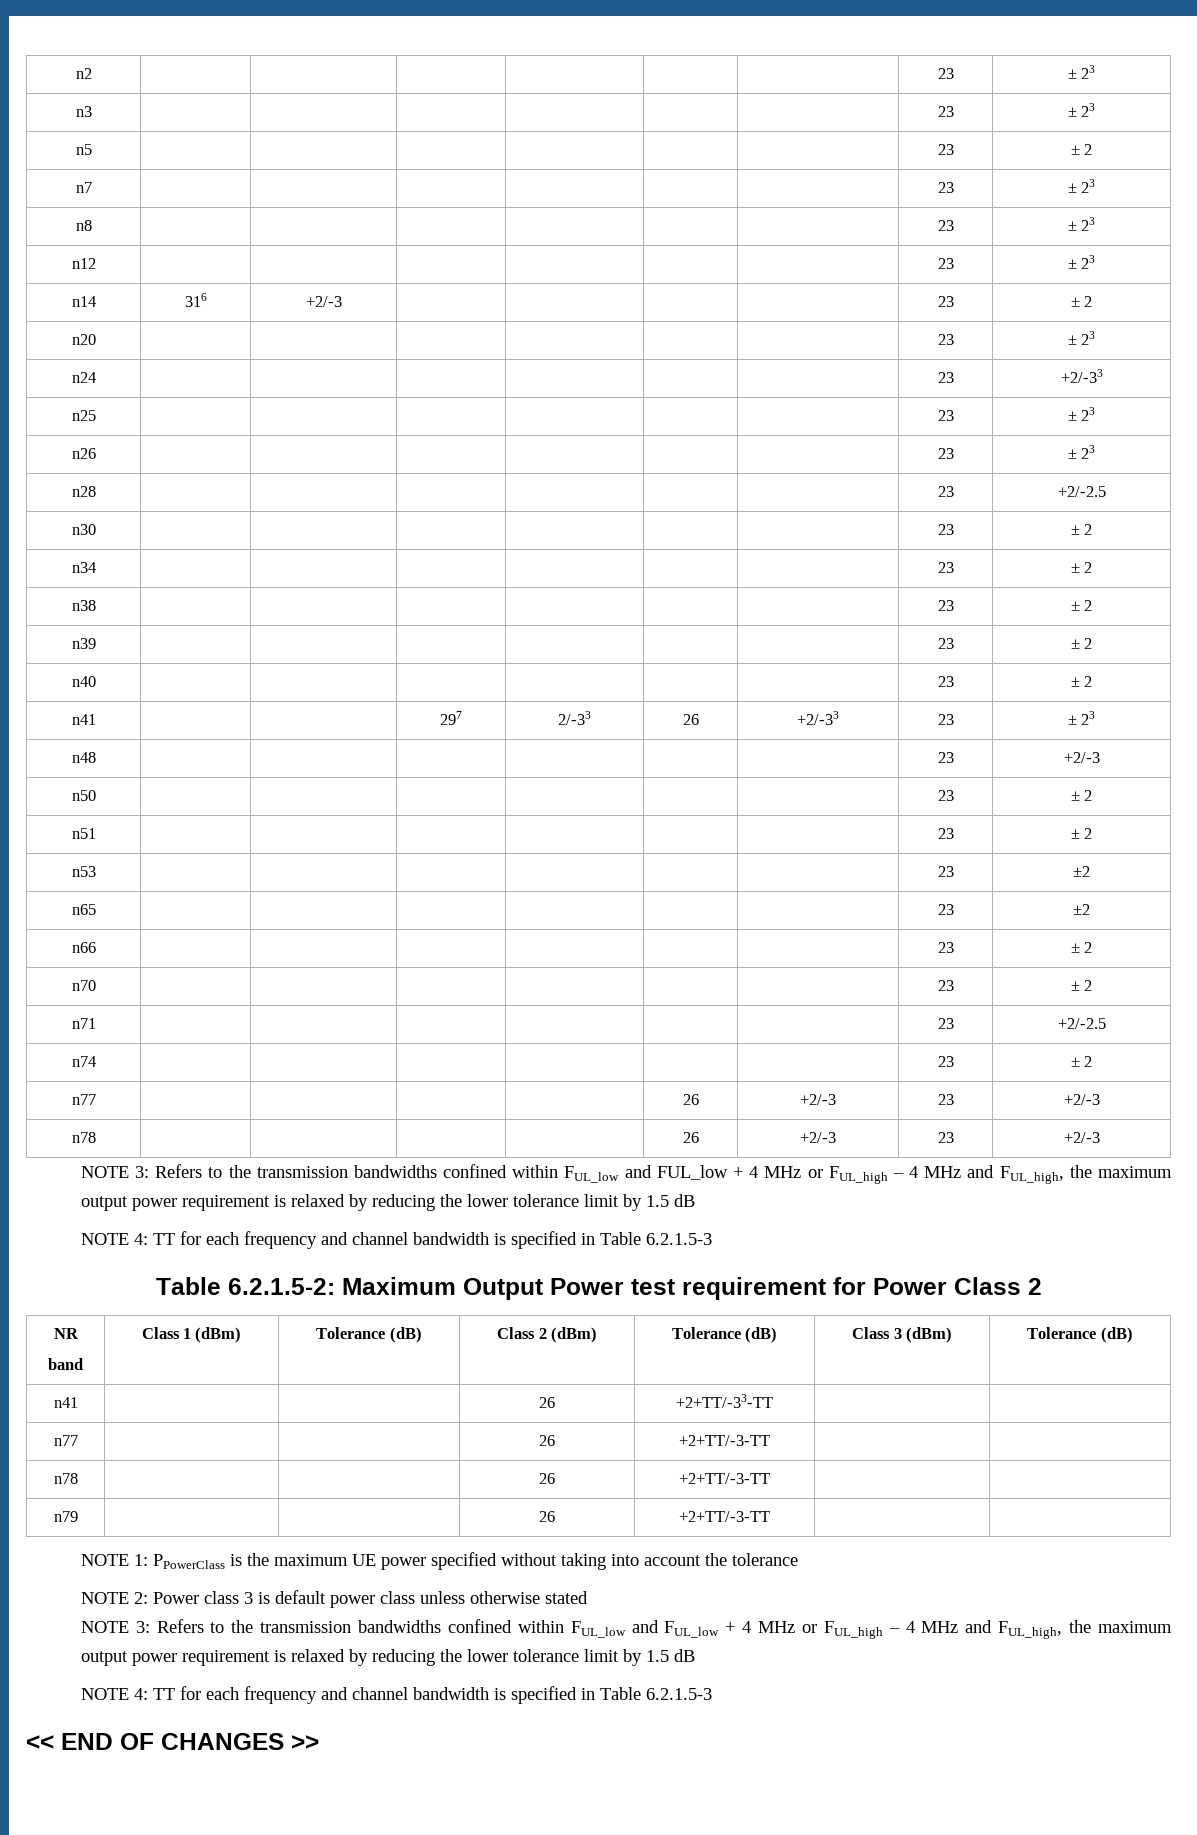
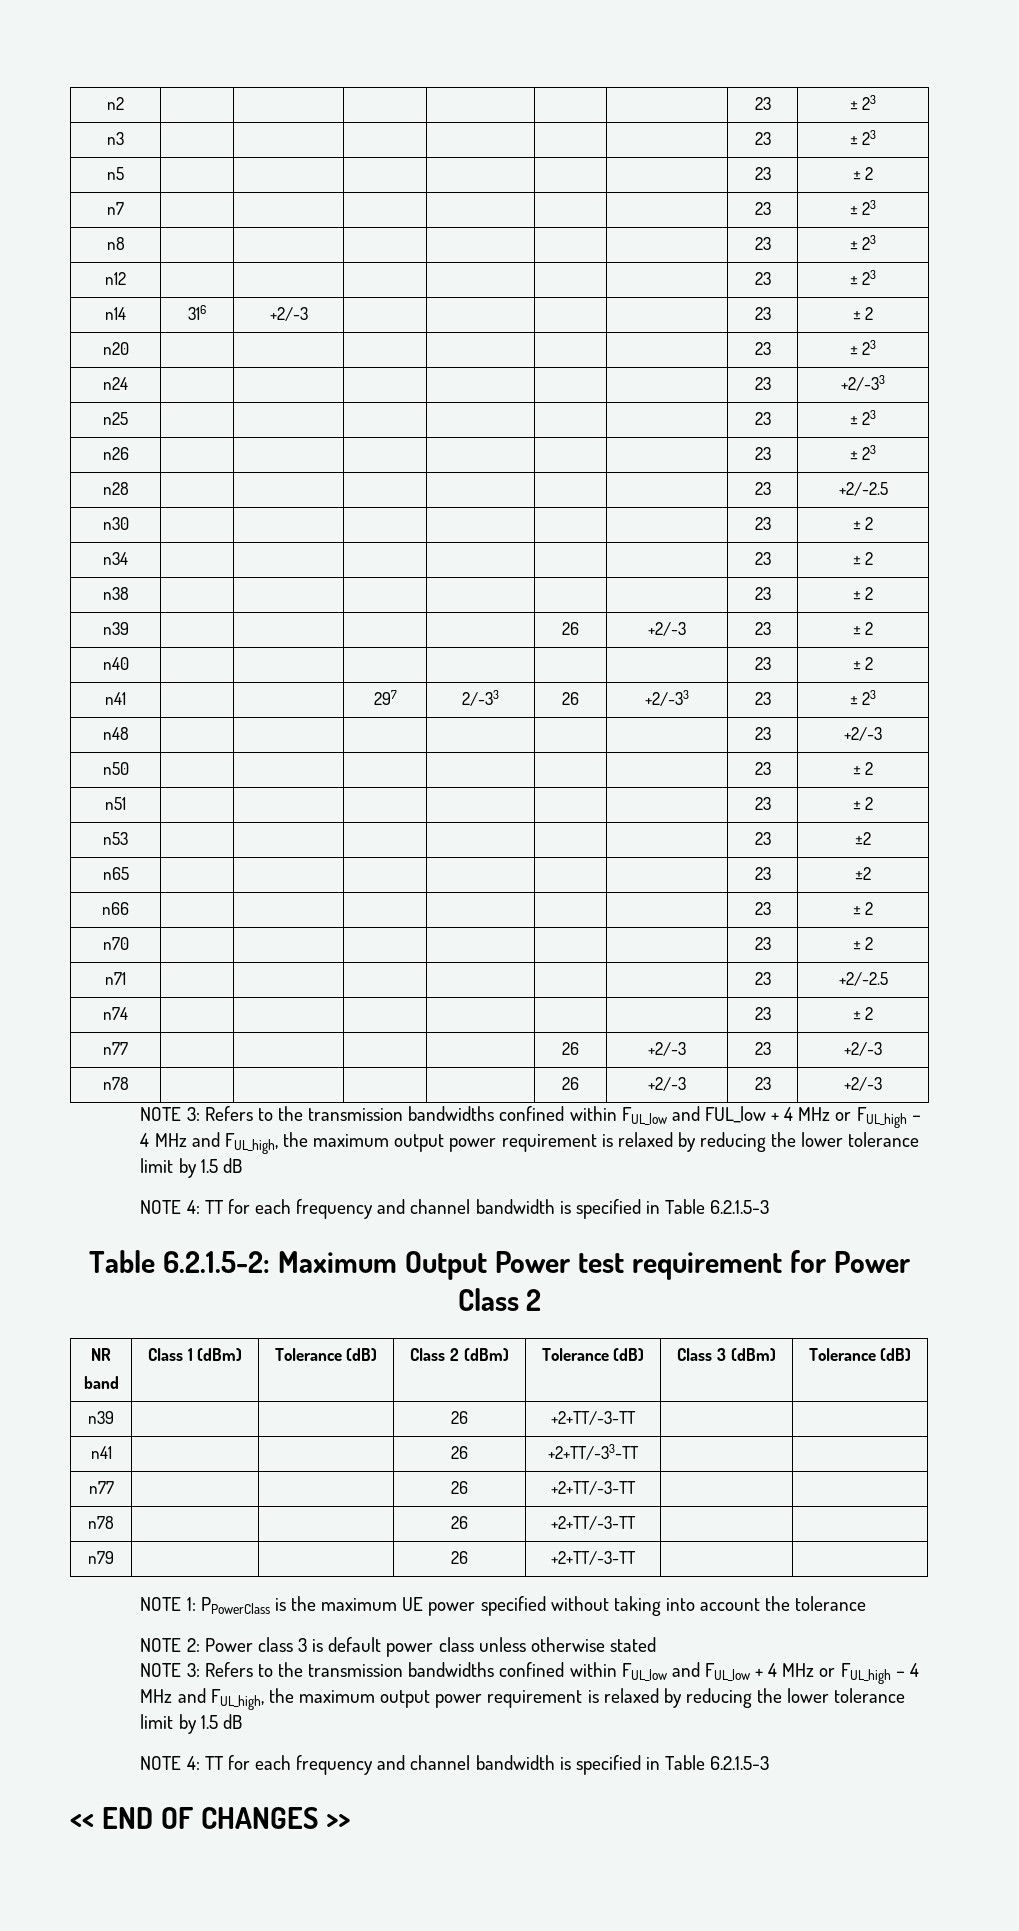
- n39 | | | | | | | 23 | ± 2
+ n39 | | | | | 26 | +2/-3 | 23 | ± 2
+ n39 | | | 26 | +2+TT/-3-TT | |

